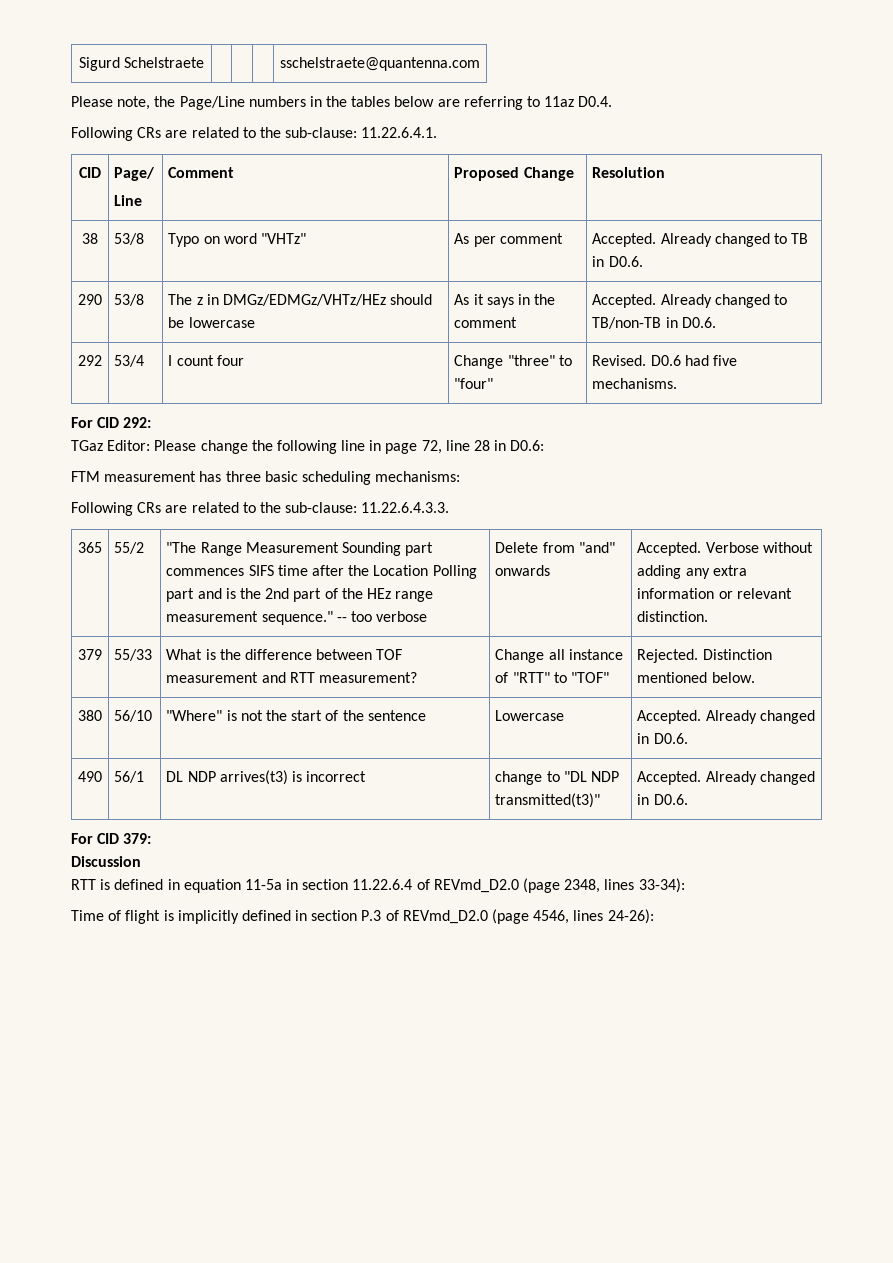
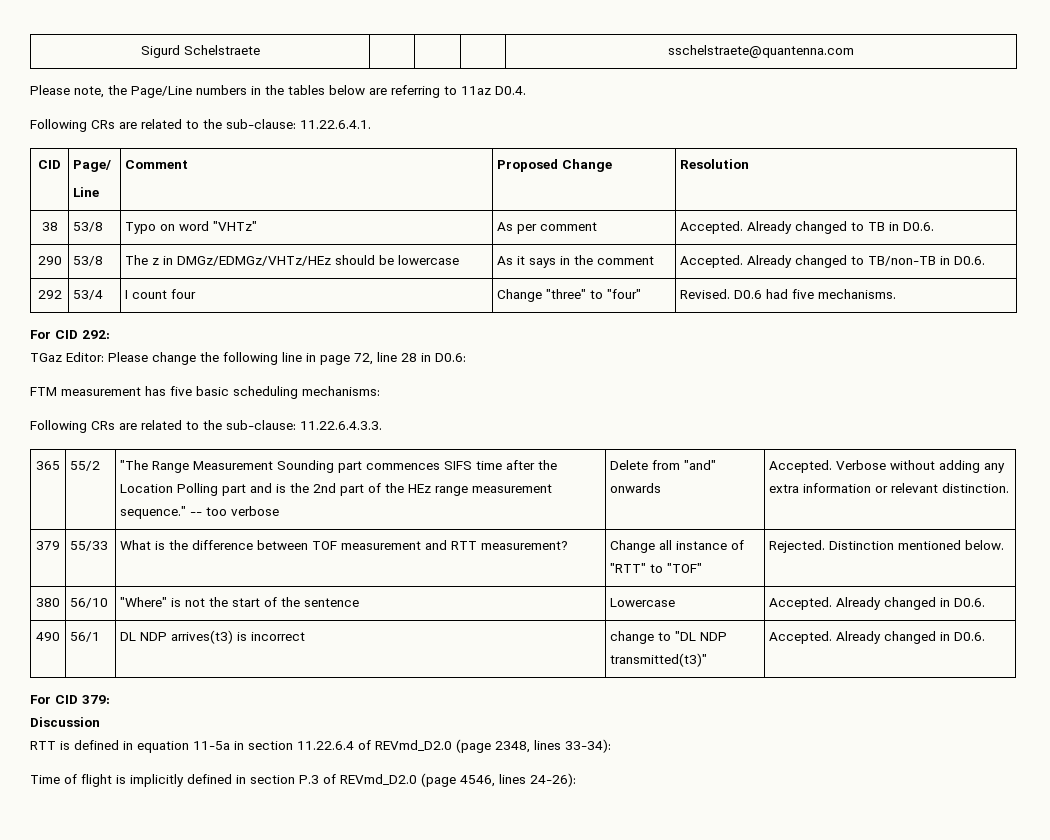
- FTM measurement has three basic scheduling mechanisms:
+ FTM measurement has five basic scheduling mechanisms:

